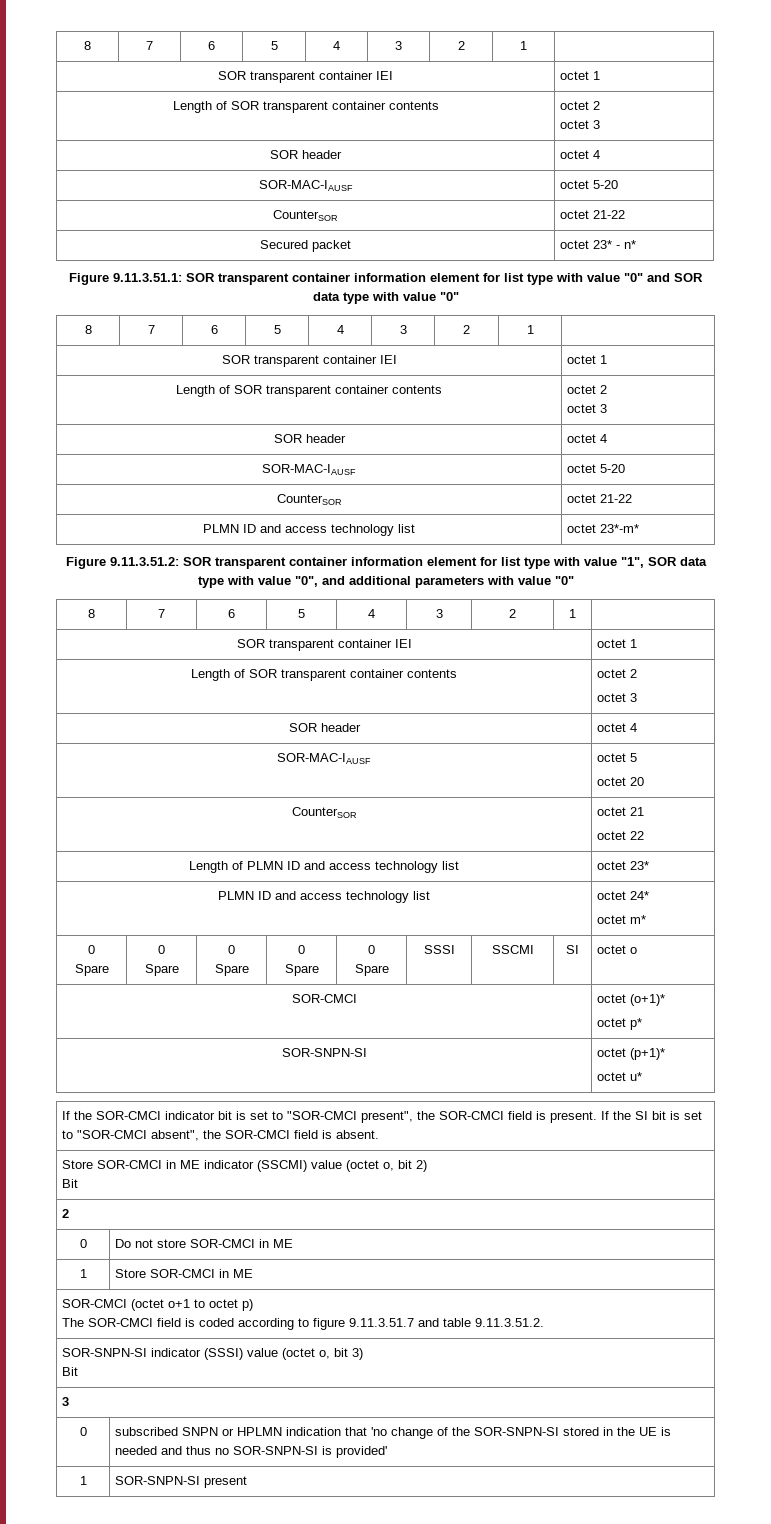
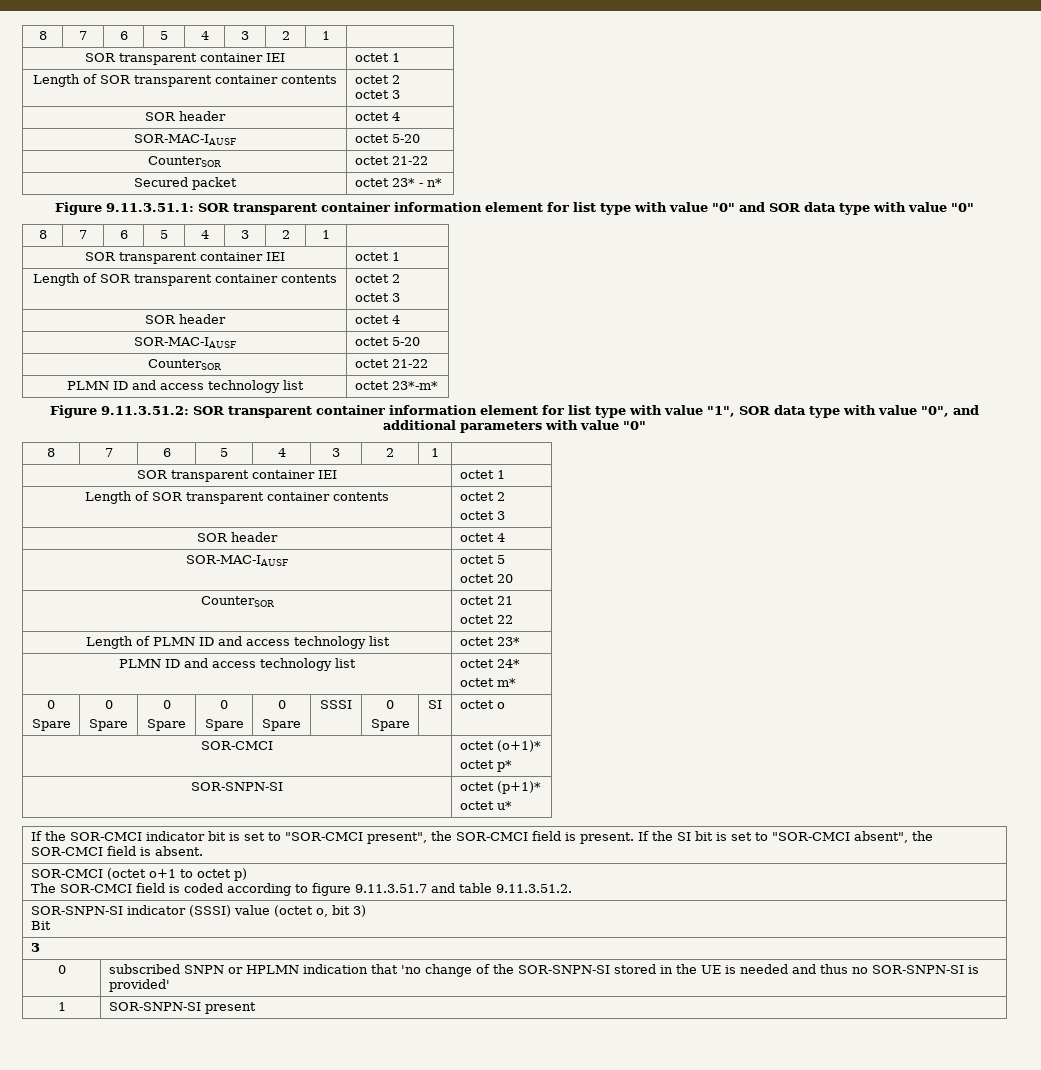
  PLMN ID and access technology list | octet 24*
  octet m*
  0
  Spare | 0
  Spare | 0
  Spare | 0
  Spare | 0
- Spare | SSSI | SSCMI | SI | octet o
+ Spare | SSSI | 0
+ Spare | SI | octet o
- Store SOR-CMCI in ME indicator (SSCMI) value (octet o, bit 2)
- Bit
- 2
- 0 | Do not store SOR-CMCI in ME
- 1 | Store SOR-CMCI in ME

